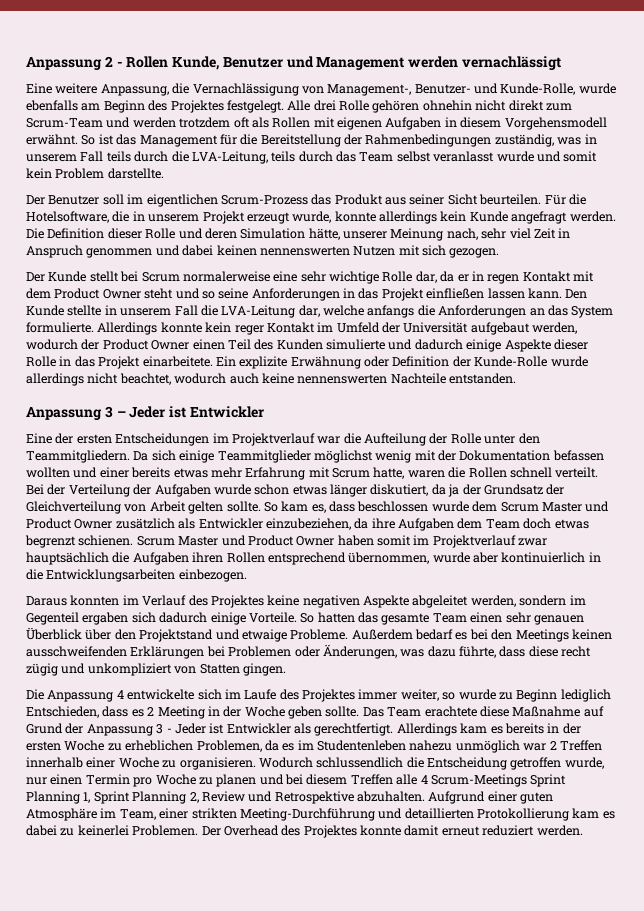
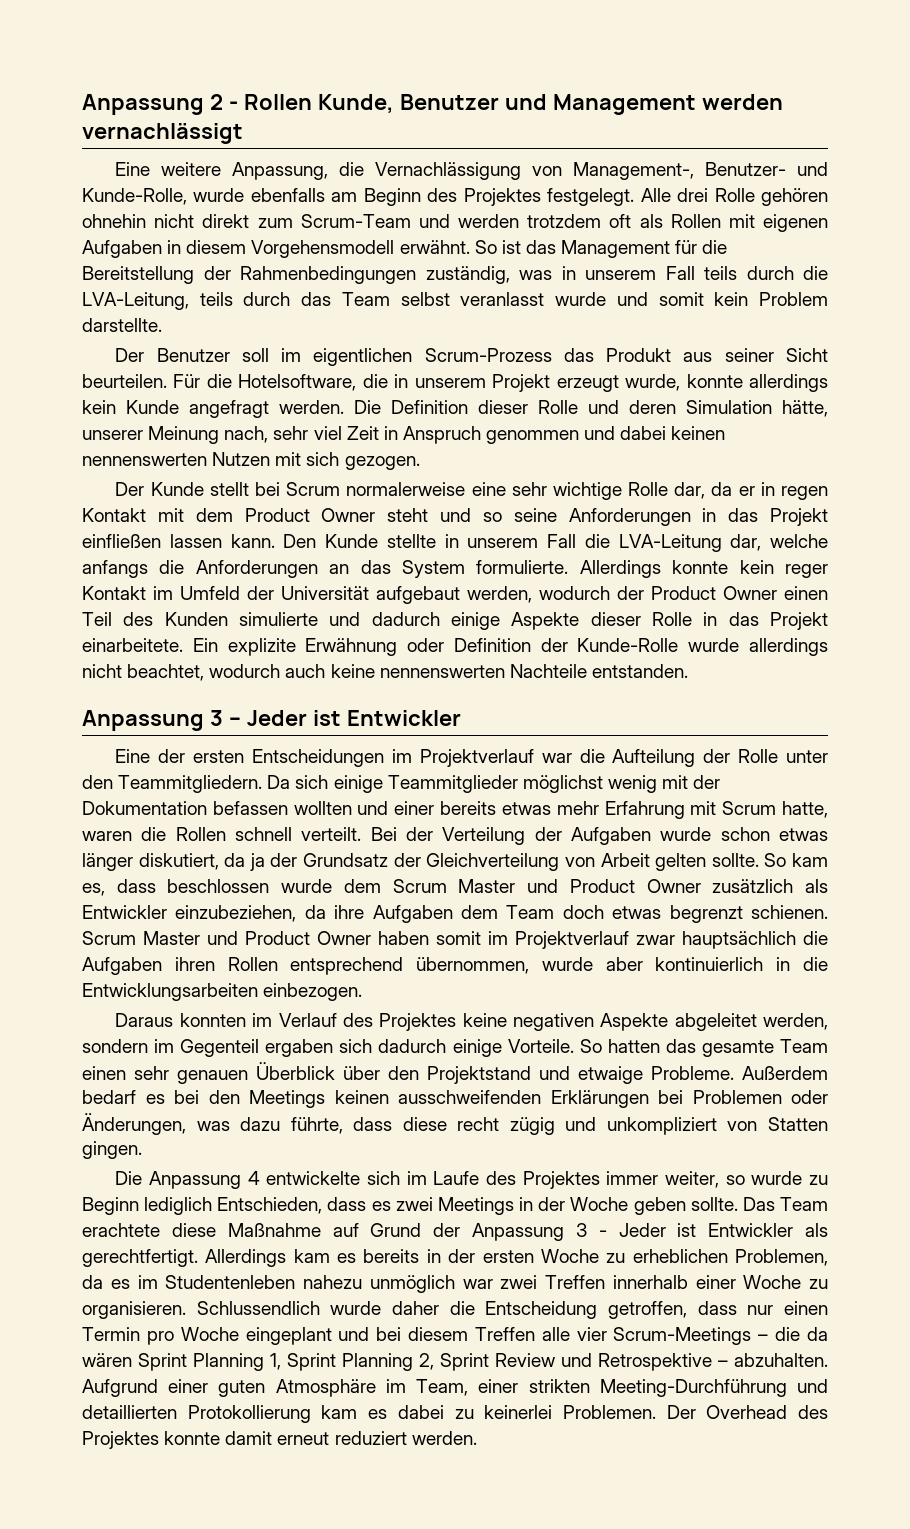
- Die Anpassung 4 entwickelte sich im Laufe des Projektes immer weiter, so wurde zu Beginn lediglich Entschieden, dass es 2 Meeting in der Woche geben sollte.
+ Die Anpassung 4 entwickelte sich im Laufe des Projektes immer weiter, so wurde zu Beginn lediglich Entschieden, dass es zwei Meetings in der Woche geben sollte.
- Allerdings kam es bereits in der ersten Woche zu erheblichen Problemen, da es im Studentenleben nahezu unmöglich war 2 Treffen innerhalb einer Woche zu organisieren.
+ Allerdings kam es bereits in der ersten Woche zu erheblichen Problemen, da es im Studentenleben nahezu unmöglich war zwei Treffen innerhalb einer Woche zu organisieren.
- Wodurch schlussendlich die Entscheidung getroffen wurde, nur einen Termin pro Woche zu planen und bei diesem Treffen alle 4 Scrum-Meetings Sprint Planning 1, Sprint Planning 2, Review und Retrospektive abzuhalten.
+ Schlussendlich wurde daher die Entscheidung getroffen, dass nur einen Termin pro Woche eingeplant und bei diesem Treffen alle vier Scrum-Meetings – die da wären Sprint Planning 1, Sprint Planning 2, Sprint Review und Retrospektive – abzuhalten.

